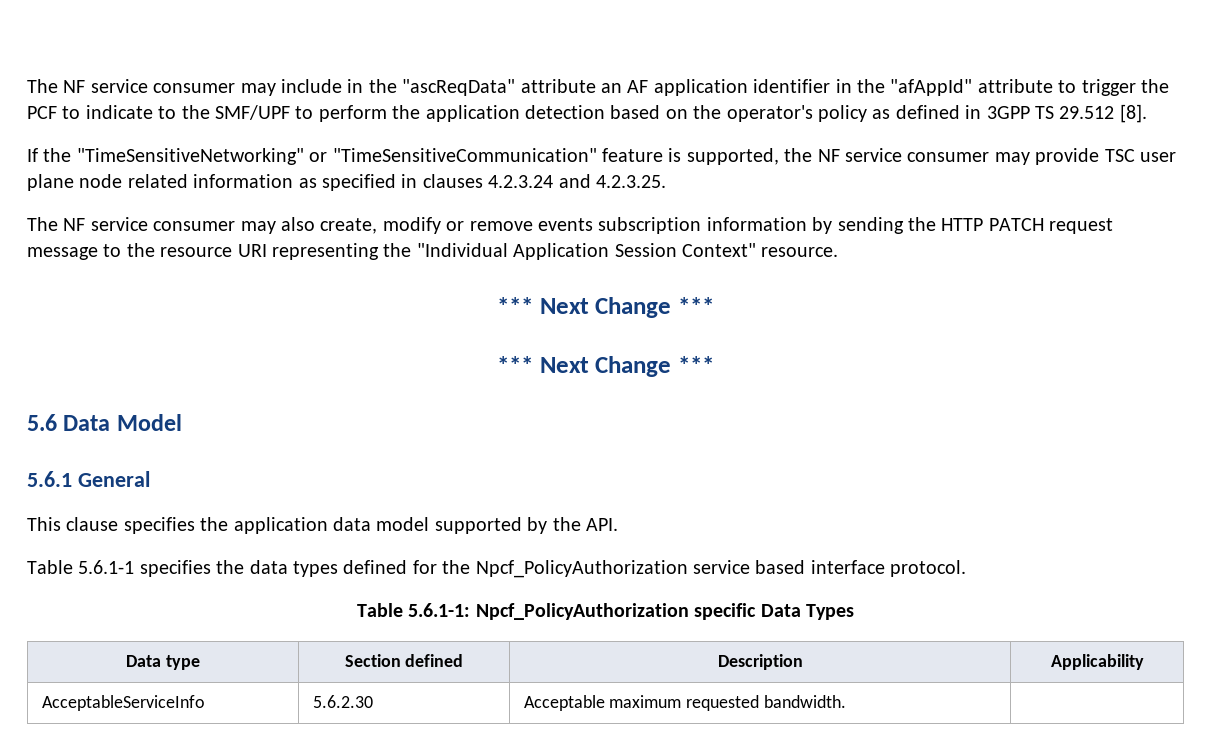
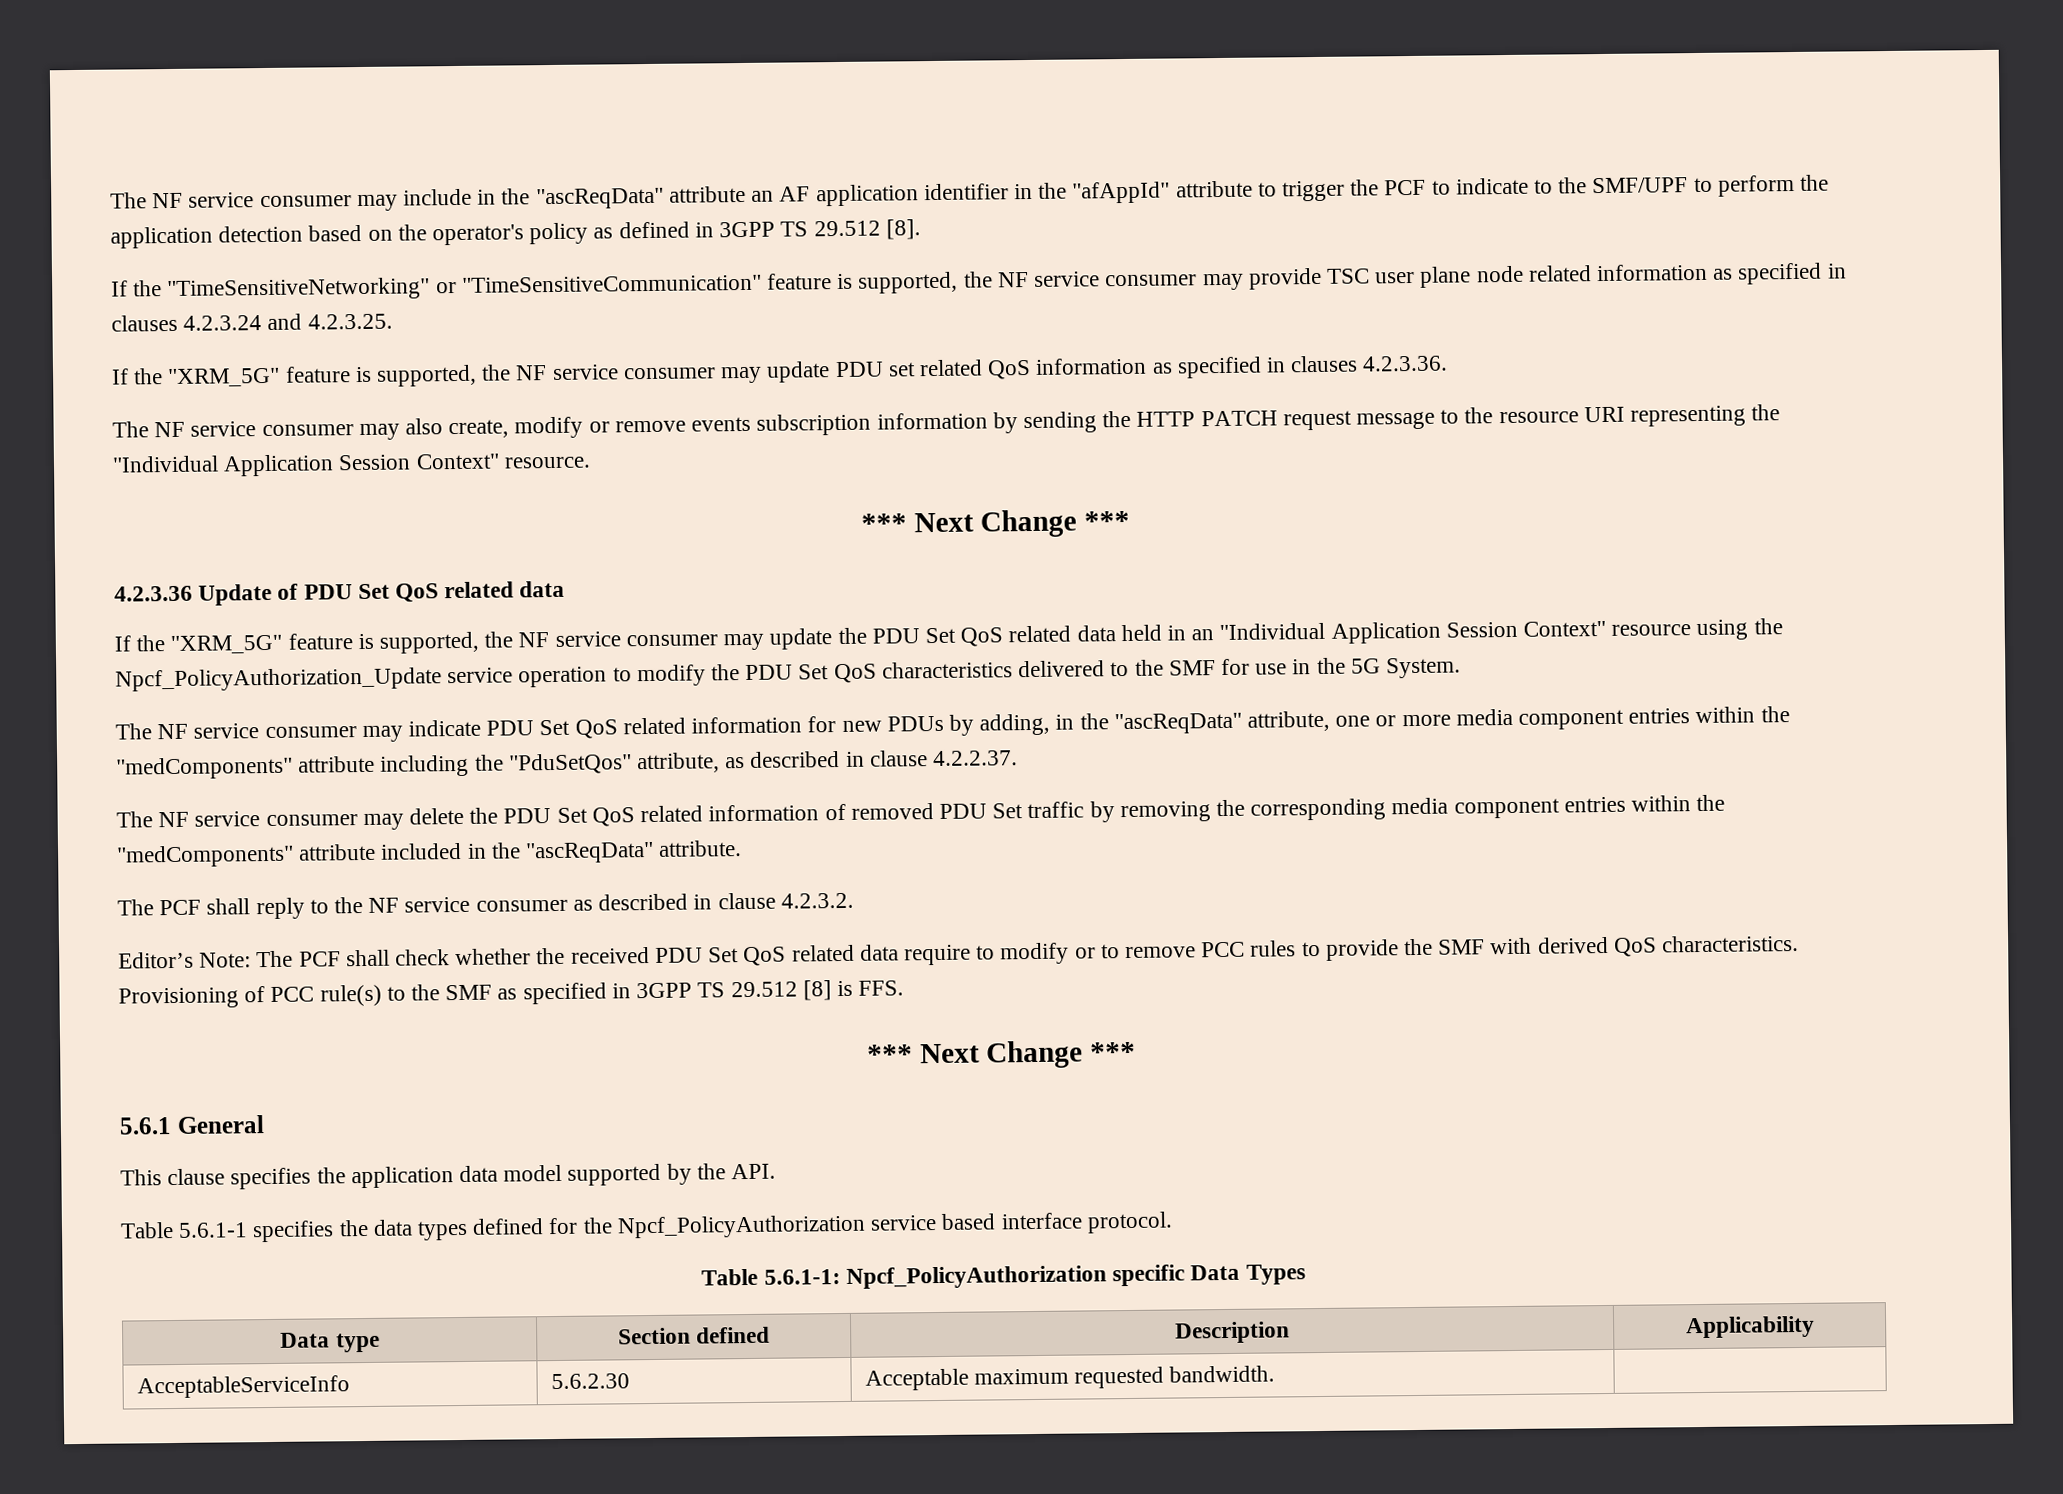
+ If the "XRM_5G" feature is supported, the NF service consumer may update PDU set related QoS information as specified in clauses 4.2.3.36.
  The NF service consumer may also create, modify or remove events subscription information by sending the HTTP PATCH request message to the resource URI representing the "Individual Application Session Context" resource.
  *** Next Change ***
+ 4.2.3.36 Update of PDU Set QoS related data
+ If the "XRM_5G" feature is supported, the NF service consumer may update the PDU Set QoS related data held in an "Individual Application Session Context" resource using the Npcf_PolicyAuthorization_Update service operation to modify the PDU Set QoS characteristics delivered to the SMF for use in the 5G System.
+ The NF service consumer may indicate PDU Set QoS related information for new PDUs by adding, in the "ascReqData" attribute, one or more media component entries within the "medComponents" attribute including the "PduSetQos" attribute, as described in clause 4.2.2.37.
+ The NF service consumer may delete the PDU Set QoS related information of removed PDU Set traffic by removing the corresponding media component entries within the "medComponents" attribute included in the "ascReqData" attribute.
+ The PCF shall reply to the NF service consumer as described in clause 4.2.3.2.
+ Editor’s Note: The PCF shall check whether the received PDU Set QoS related data require to modify or to remove PCC rules to provide the SMF with derived QoS characteristics. Provisioning of PCC rule(s) to the SMF as specified in 3GPP TS 29.512 [8] is FFS.
  *** Next Change ***
- 5.6 Data Model

